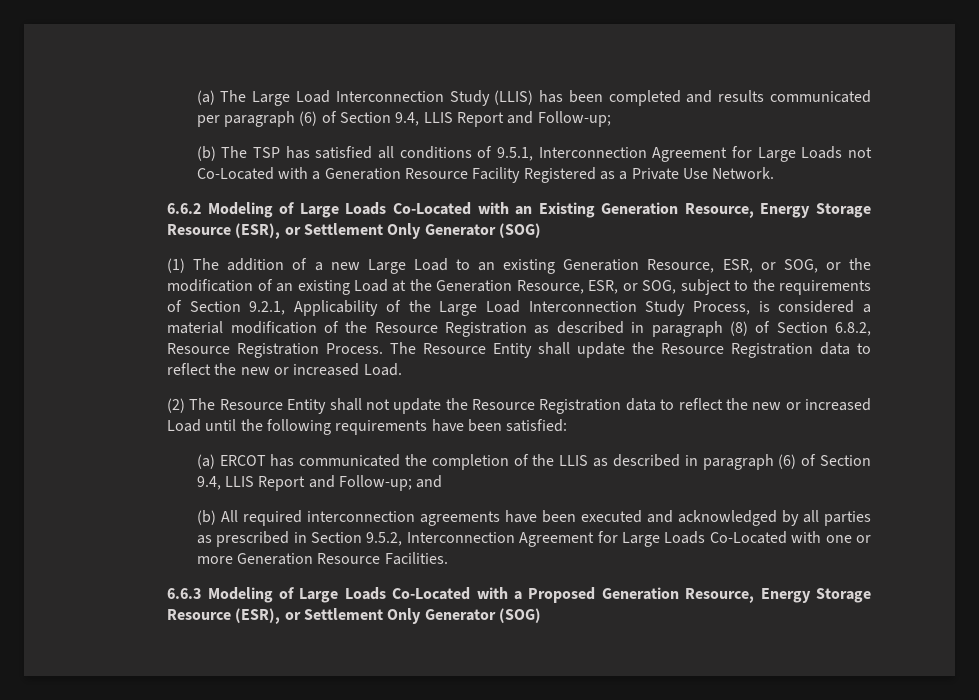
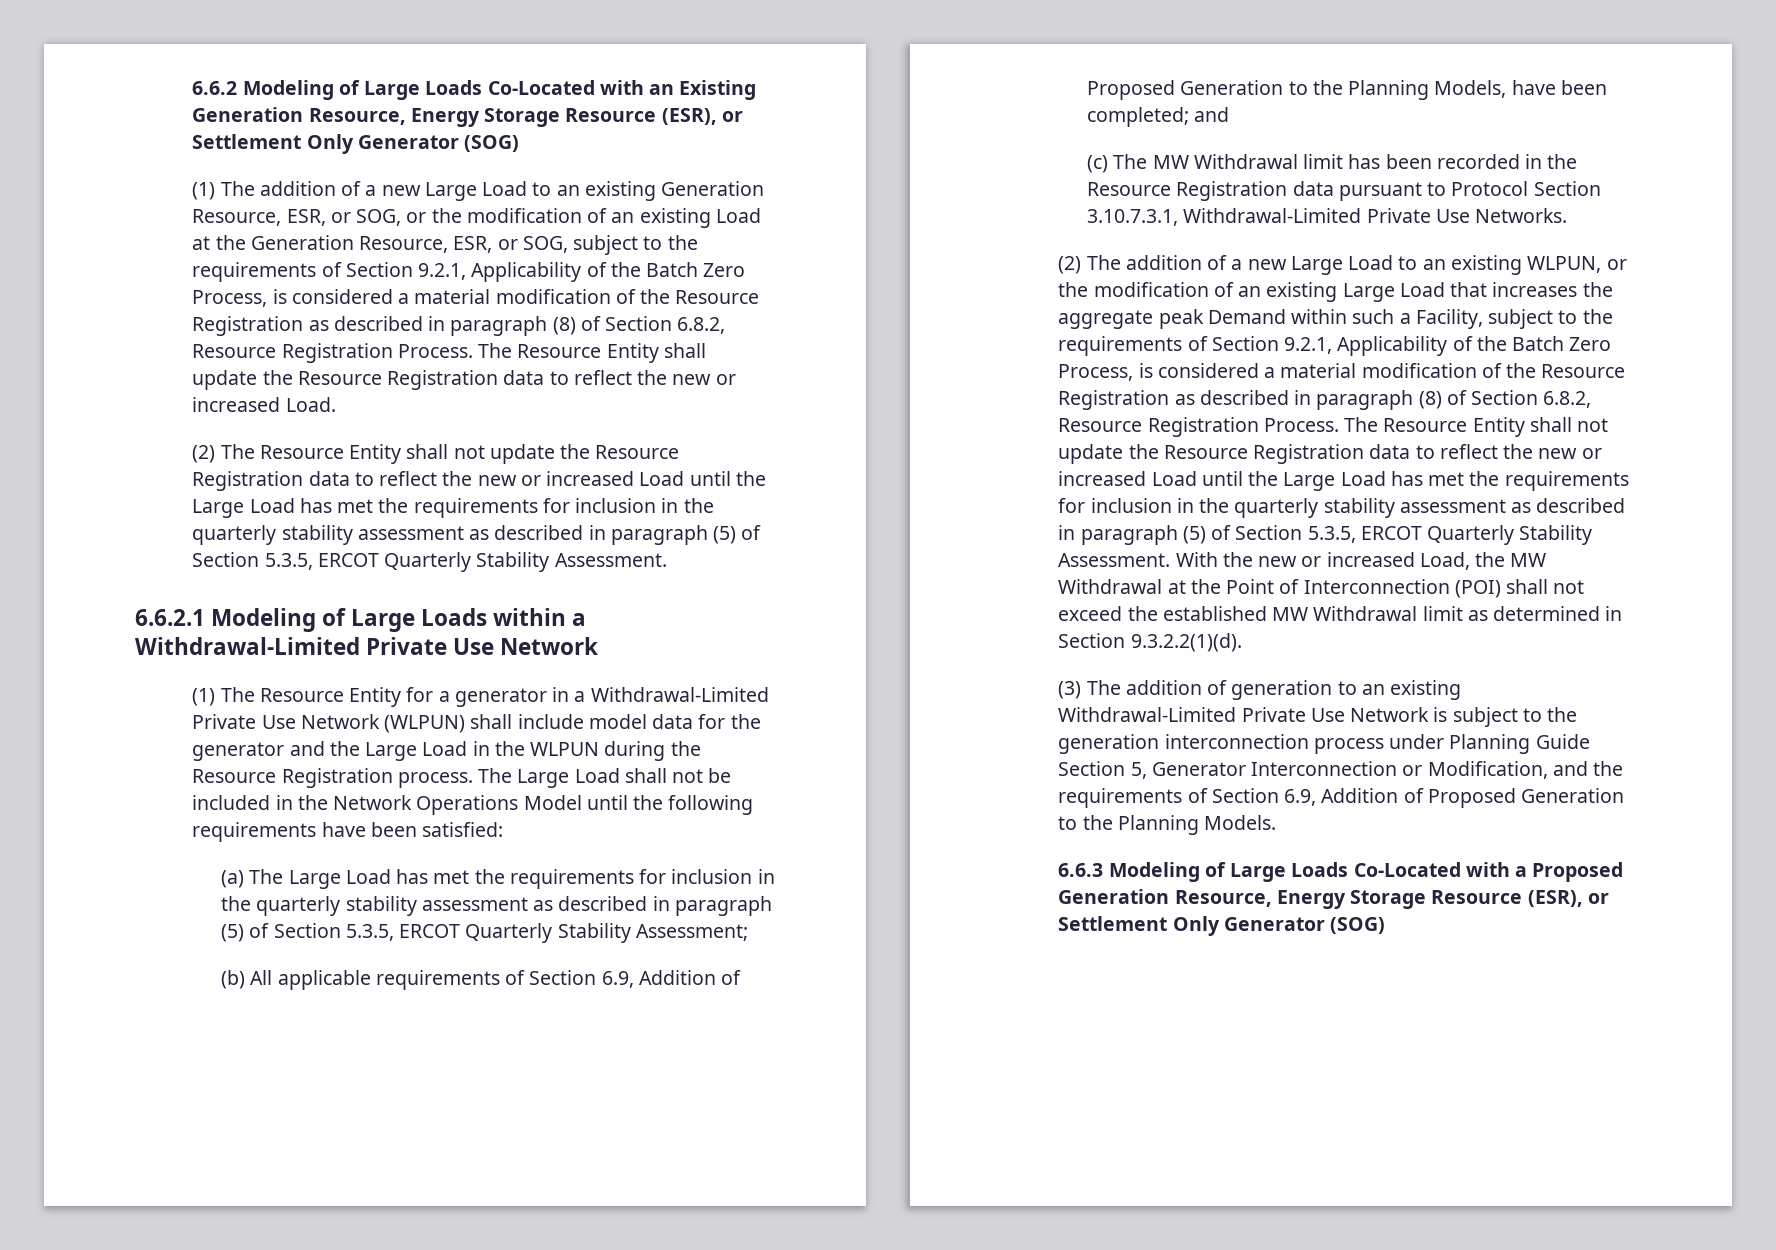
- (a) The Large Load Interconnection Study (LLIS) has been completed and results communicated per paragraph (6) of Section 9.4, LLIS Report and Follow-up;
- (b) The TSP has satisfied all conditions of 9.5.1, Interconnection Agreement for Large Loads not Co-Located with a Generation Resource Facility Registered as a Private Use Network.
- (1) The addition of a new Large Load to an existing Generation Resource, ESR, or SOG, or the modification of an existing Load at the Generation Resource, ESR, or SOG, subject to the requirements of Section 9.2.1, Applicability of the Large Load Interconnection Study Process, is considered a material modification of the Resource Registration as described in paragraph (8) of Section 6.8.2, Resource Registration Process.
+ (1) The addition of a new Large Load to an existing Generation Resource, ESR, or SOG, or the modification of an existing Load at the Generation Resource, ESR, or SOG, subject to the requirements of Section 9.2.1, Applicability of the Batch Zero Process, is considered a material modification of the Resource Registration as described in paragraph (8) of Section 6.8.2, Resource Registration Process.
- (2) The Resource Entity shall not update the Resource Registration data to reflect the new or increased Load until the following requirements have been satisfied:
+ (2) The Resource Entity shall not update the Resource Registration data to reflect the new or increased Load until the Large Load has met the requirements for inclusion in the quarterly stability assessment as described in paragraph (5) of Section 5.3.5, ERCOT Quarterly Stability Assessment.
+ 6.6.2.1 Modeling of Large Loads within a Withdrawal-Limited Private Use Network
+ (1) The Resource Entity for a generator in a Withdrawal-Limited Private Use Network (WLPUN) shall include model data for the generator and the Large Load in the WLPUN during the Resource Registration process. The Large Load shall not be included in the Network Operations Model until the following requirements have been satisfied:
- (a) ERCOT has communicated the completion of the LLIS as described in paragraph (6) of Section 9.4, LLIS Report and Follow-up; and
- (b) All required interconnection agreements have been executed and acknowledged by all parties as prescribed in Section 9.5.2, Interconnection Agreement for Large Loads Co-Located with one or more Generation Resource Facilities.
+ (a) The Large Load has met the requirements for inclusion in the quarterly stability assessment as described in paragraph (5) of Section 5.3.5, ERCOT Quarterly Stability Assessment;
+ (b) All applicable requirements of Section 6.9, Addition of Proposed Generation to the Planning Models, have been completed; and
+ (c) The MW Withdrawal limit has been recorded in the Resource Registration data pursuant to Protocol Section 3.10.7.3.1, Withdrawal-Limited Private Use Networks.
+ (2) The addition of a new Large Load to an existing WLPUN, or the modification of an existing Large Load that increases the aggregate peak Demand within such a Facility, subject to the requirements of Section 9.2.1, Applicability of the Batch Zero Process, is considered a material modification of the Resource Registration as described in paragraph (8) of Section 6.8.2, Resource Registration Process. The Resource Entity shall not update the Resource Registration data to reflect the new or increased Load until the Large Load has met the requirements for inclusion in the quarterly stability assessment as described in paragraph (5) of Section 5.3.5, ERCOT Quarterly Stability Assessment. With the new or increased Load, the MW Withdrawal at the Point of Interconnection (POI) shall not exceed the established MW Withdrawal limit as determined in Section 9.3.2.2(1)(d).
+ (3) The addition of generation to an existing Withdrawal-Limited Private Use Network is subject to the generation interconnection process under Planning Guide Section 5, Generator Interconnection or Modification, and the requirements of Section 6.9, Addition of Proposed Generation to the Planning Models.

